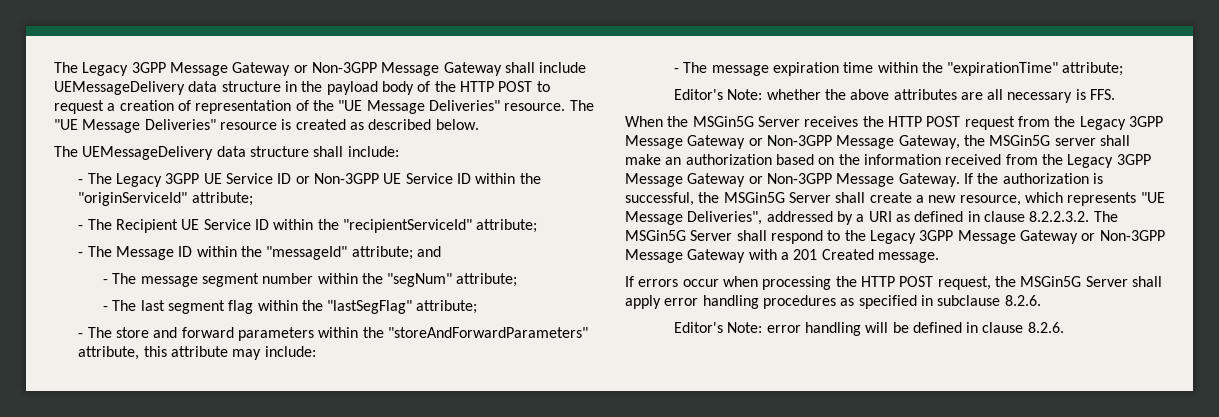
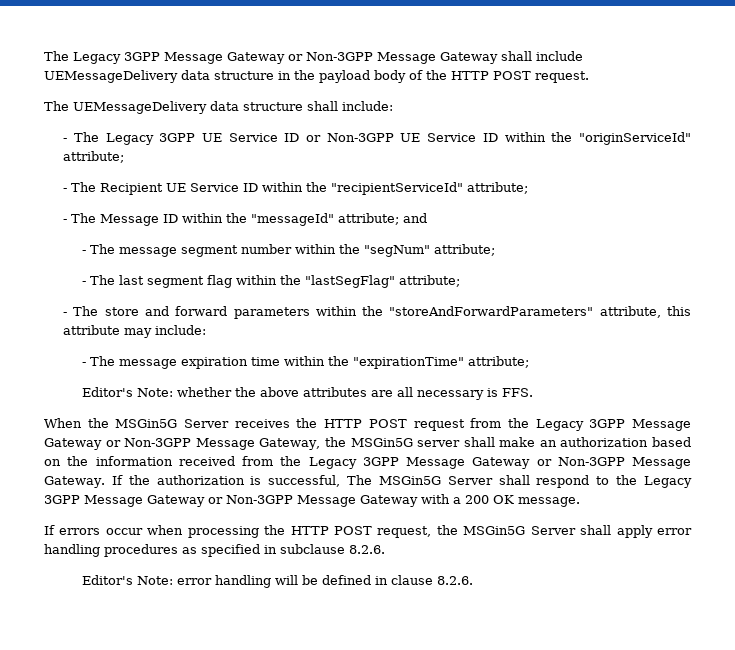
- The Legacy 3GPP Message Gateway or Non-3GPP Message Gateway shall include UEMessageDelivery data structure in the payload body of the HTTP POST to request a creation of representation of the "UE Message Deliveries" resource. The "UE Message Deliveries" resource is created as described below.
+ The Legacy 3GPP Message Gateway or Non-3GPP Message Gateway shall include UEMessageDelivery data structure in the payload body of the HTTP POST request.
- If the authorization is successful, the MSGin5G Server shall create a new resource, which represents "UE Message Deliveries", addressed by a URI as defined in clause 8.2.2.3.2. The MSGin5G Server shall respond to the Legacy 3GPP Message Gateway or Non-3GPP Message Gateway with a 201 Created message.
+ If the authorization is successful, The MSGin5G Server shall respond to the Legacy 3GPP Message Gateway or Non-3GPP Message Gateway with a 200 OK message.

